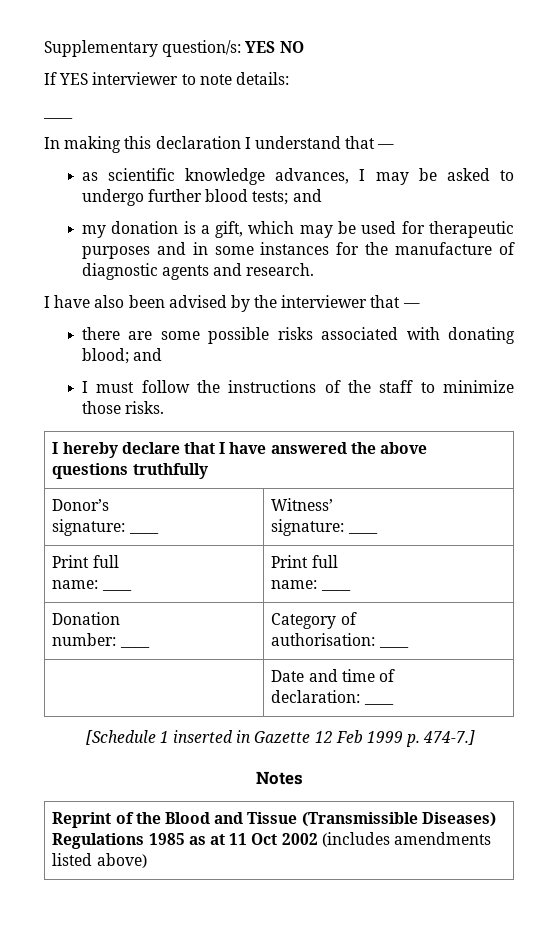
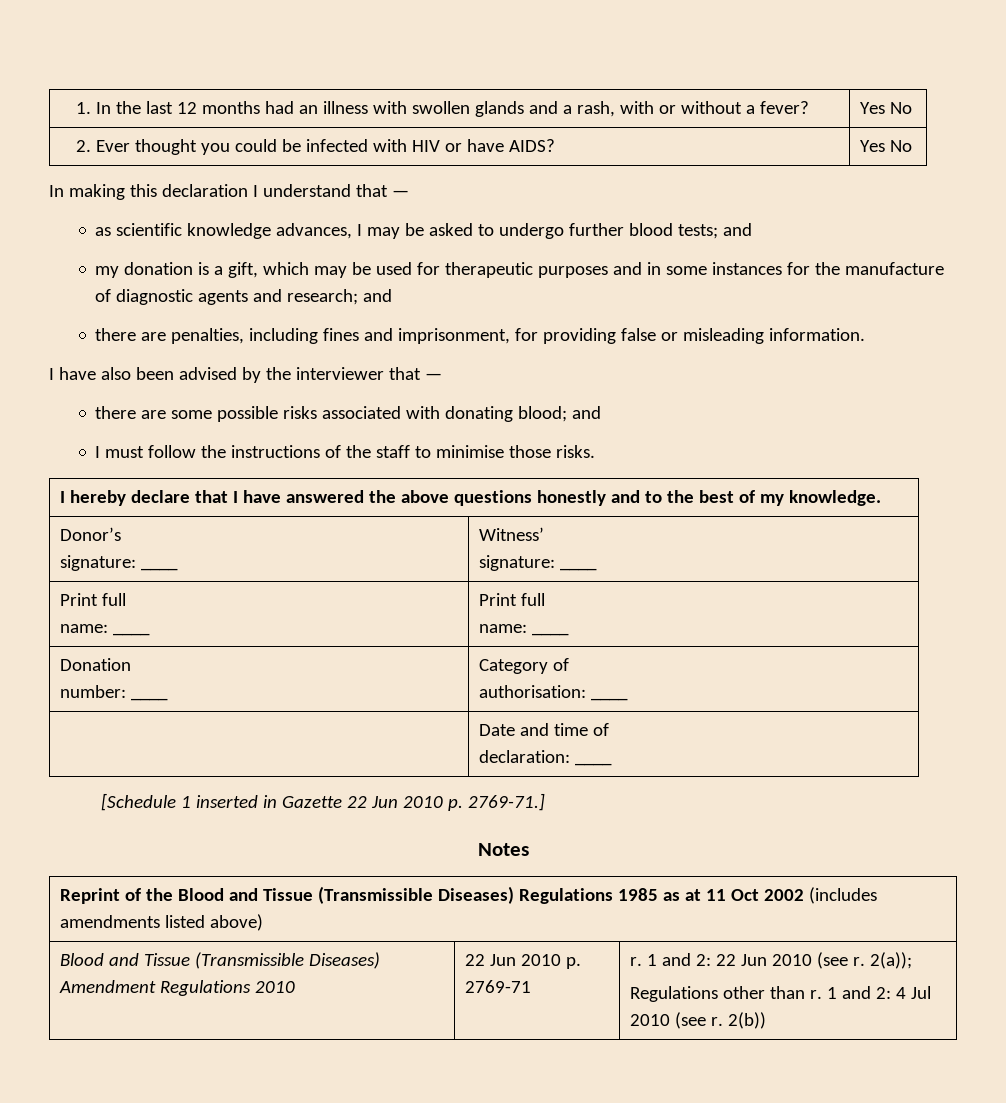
- Supplementary question/s: YES NO
- If YES interviewer to note details:
- ____
+ 1. In the last 12 months had an illness with swollen glands and a rash, with or without a fever? | Yes No
+ 2. Ever thought you could be infected with HIV or have AIDS? | Yes No
- my donation is a gift, which may be used for therapeutic purposes and in some instances for the manufacture of diagnostic agents and research.
+ my donation is a gift, which may be used for therapeutic purposes and in some instances for the manufacture of diagnostic agents and research; and
+ there are penalties, including fines and imprisonment, for providing false or misleading information.
- I must follow the instructions of the staff to minimize those risks.
+ I must follow the instructions of the staff to minimise those risks.
- I hereby declare that I have answered the above questions truthfully
+ I hereby declare that I have answered the above questions honestly and to the best of my knowledge.
- [Schedule 1 inserted in Gazette 12 Feb 1999 p. 474-7.]
+ [Schedule 1 inserted in Gazette 22 Jun 2010 p. 2769-71.]
+ Blood and Tissue (Transmissible Diseases) Amendment Regulations 2010 | 22 Jun 2010 p. 2769-71 | r. 1 and 2: 22 Jun 2010 (see r. 2(a));
+ Regulations other than r. 1 and 2: 4 Jul 2010 (see r. 2(b))

